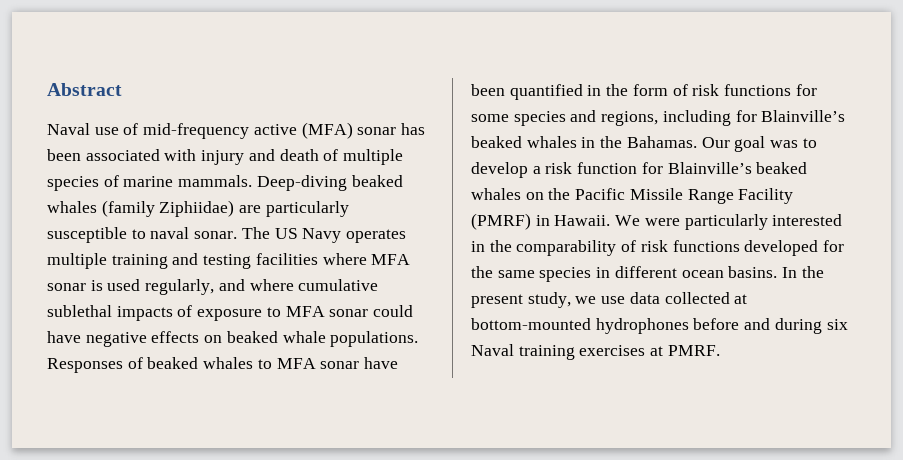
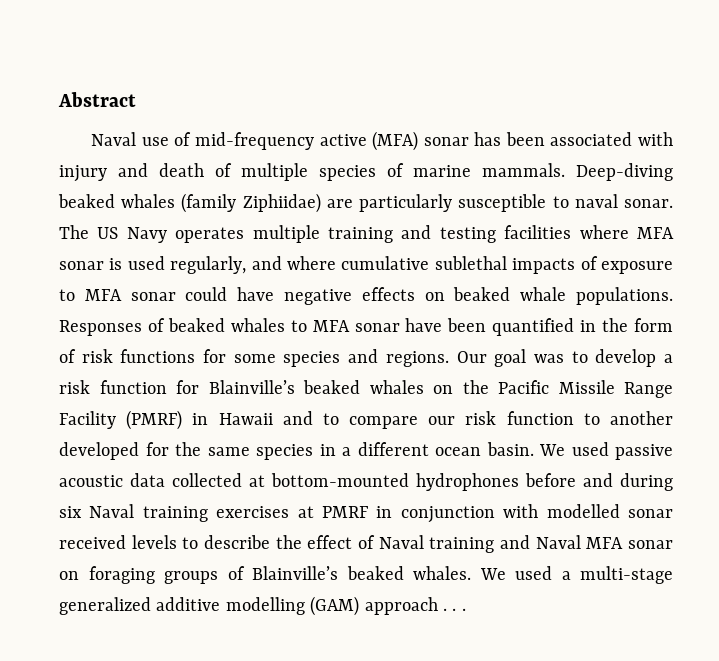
- Responses of beaked whales to MFA sonar have been quantified in the form of risk functions for some species and regions, including for Blainville’s beaked whales in the Bahamas.
+ Responses of beaked whales to MFA sonar have been quantified in the form of risk functions for some species and regions.
- Our goal was to develop a risk function for Blainville’s beaked whales on the Pacific Missile Range Facility (PMRF) in Hawaii. We were particularly interested in the comparability of risk functions developed for the same species in different ocean basins. In the present study, we use data collected at bottom-mounted hydrophones before and during six Naval training exercises at PMRF.
+ Our goal was to develop a risk function for Blainville’s beaked whales on the Pacific Missile Range Facility (PMRF) in Hawaii and to compare our risk function to another developed for the same species in a different ocean basin. We used passive acoustic data collected at bottom-mounted hydrophones before and during six Naval training exercises at PMRF in conjunction with modelled sonar received levels to describe the effect of Naval training and Naval MFA sonar on foraging groups of Blainville’s beaked whales. We used a multi-stage generalized additive modelling (GAM) approach . . .

